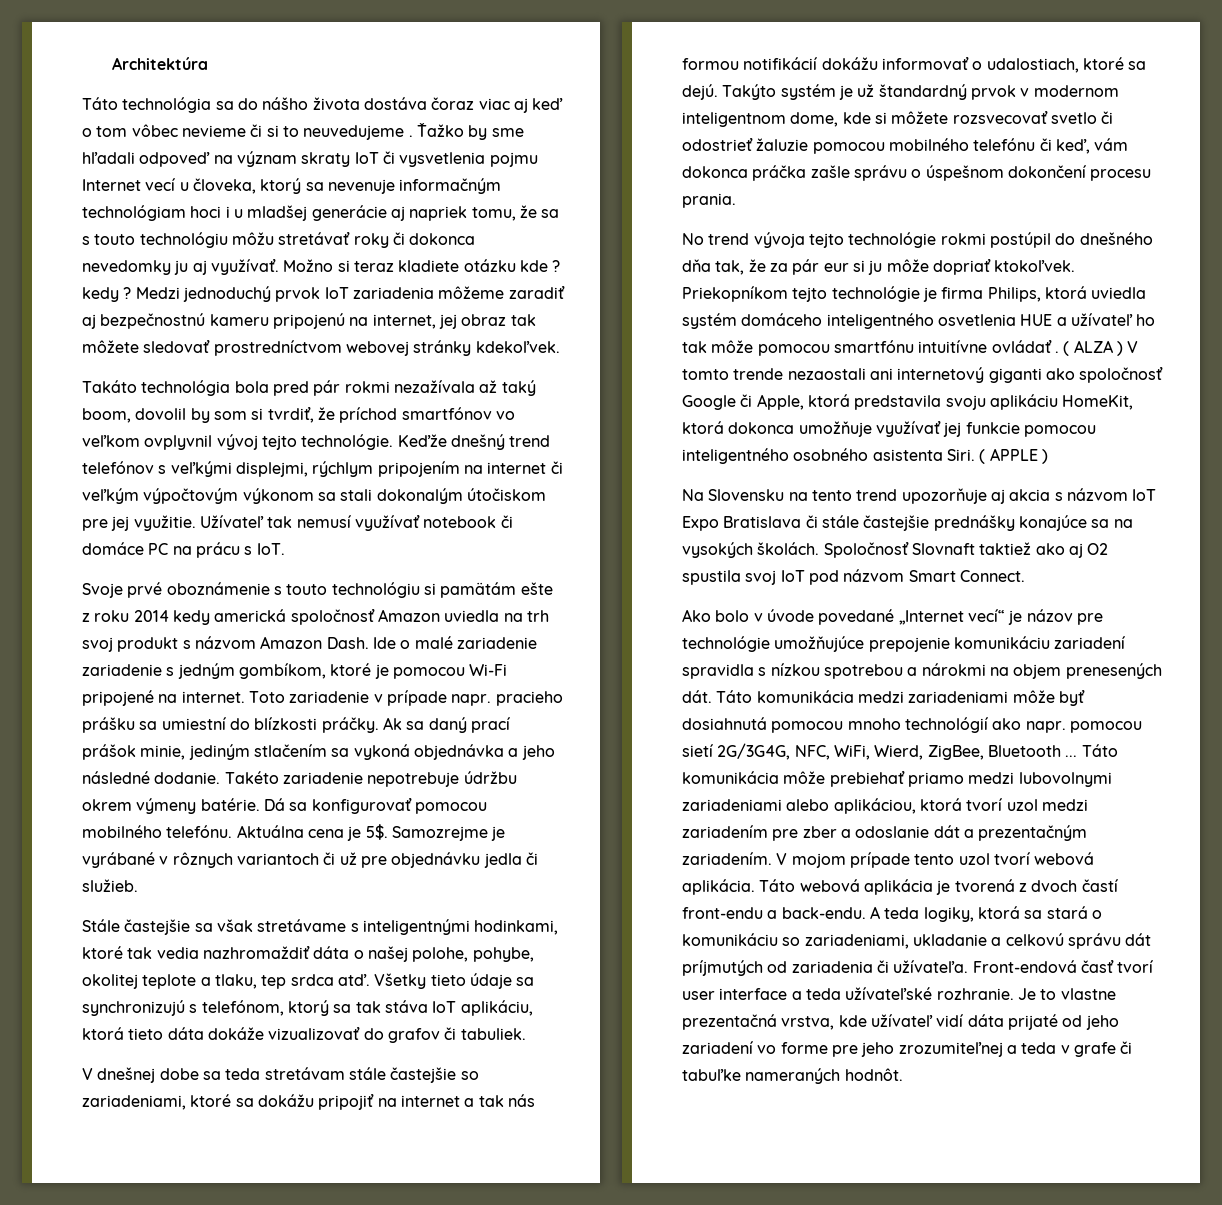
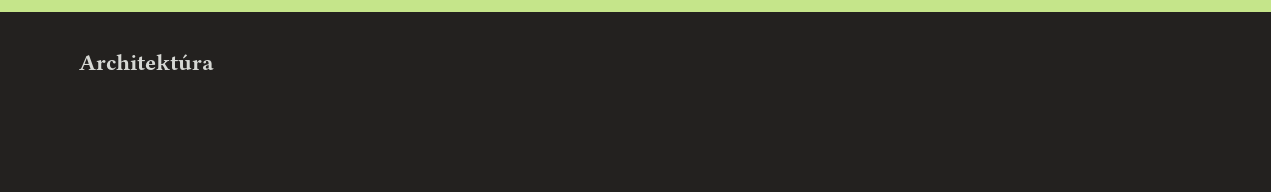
- Táto technológia sa do nášho života dostáva čoraz viac aj keď o tom vôbec nevieme či si to neuvedujeme . Ťažko by sme hľadali odpoveď na význam skraty IoT či vysvetlenia pojmu Internet vecí u človeka, ktorý sa nevenuje informačným technológiam hoci i u mladšej generácie aj napriek tomu, že sa s touto technológiu môžu stretávať roky či dokonca nevedomky ju aj využívať. Možno si teraz kladiete otázku kde ? kedy ? Medzi jednoduchý prvok IoT zariadenia môžeme zaradiť aj bezpečnostnú kameru pripojenú na internet, jej obraz tak môžete sledovať prostredníctvom webovej stránky kdekoľvek.
- Takáto technológia bola pred pár rokmi nezažívala až taký boom, dovolil by som si tvrdiť, že príchod smartfónov vo veľkom ovplyvnil vývoj tejto technológie. Keďže dnešný trend telefónov s veľkými displejmi, rýchlym pripojením na internet či veľkým výpočtovým výkonom sa stali dokonalým útočiskom pre jej využitie. Užívateľ tak nemusí využívať notebook či domáce PC na prácu s IoT.
- Svoje prvé oboznámenie s touto technológiu si pamätám ešte z roku 2014 kedy americká spoločnosť Amazon uviedla na trh svoj produkt s názvom Amazon Dash. Ide o malé zariadenie zariadenie s jedným gombíkom, ktoré je pomocou Wi-Fi pripojené na internet. Toto zariadenie v prípade napr. pracieho prášku sa umiestní do blízkosti práčky. Ak sa daný prací prášok minie, jediným stlačením sa vykoná objednávka a jeho následné dodanie. Takéto zariadenie nepotrebuje údržbu okrem výmeny batérie. Dá sa konfigurovať pomocou mobilného telefónu. Aktuálna cena je 5$. Samozrejme je vyrábané v rôznych variantoch či už pre objednávku jedla či služieb.
- Stále častejšie sa však stretávame s inteligentnými hodinkami, ktoré tak vedia nazhromaždiť dáta o našej polohe, pohybe, okolitej teplote a tlaku, tep srdca atď. Všetky tieto údaje sa synchronizujú s telefónom, ktorý sa tak stáva IoT aplikáciu, ktorá tieto dáta dokáže vizualizovať do grafov či tabuliek.
- V dnešnej dobe sa teda stretávam stále častejšie so zariadeniami, ktoré sa dokážu pripojiť na internet a tak nás formou notifikácií dokážu informovať o udalostiach, ktoré sa dejú. Takýto systém je už štandardný prvok v modernom inteligentnom dome, kde si môžete rozsvecovať svetlo či odostrieť žaluzie pomocou mobilného telefónu či keď, vám dokonca práčka zašle správu o úspešnom dokončení procesu prania.
- No trend vývoja tejto technológie rokmi postúpil do dnešného dňa tak, že za pár eur si ju môže dopriať ktokoľvek. Priekopníkom tejto technológie je firma Philips, ktorá uviedla systém domáceho inteligentného osvetlenia HUE a užívateľ ho tak môže pomocou smartfónu intuitívne ovládať . ( ALZA ) V tomto trende nezaostali ani internetový giganti ako spoločnosť Google či Apple, ktorá predstavila svoju aplikáciu HomeKit, ktorá dokonca umožňuje využívať jej funkcie pomocou inteligentného osobného asistenta Siri. ( APPLE )
- Na Slovensku na tento trend upozorňuje aj akcia s názvom IoT Expo Bratislava či stále častejšie prednášky konajúce sa na vysokých školách. Spoločnosť Slovnaft taktiež ako aj O2 spustila svoj IoT pod názvom Smart Connect.
- Ako bolo v úvode povedané „Internet vecí“ je názov pre technológie umožňujúce prepojenie komunikáciu zariadení spravidla s nízkou spotrebou a nárokmi na objem prenesených dát. Táto komunikácia medzi zariadeniami môže byť dosiahnutá pomocou mnoho technológií ako napr. pomocou sietí 2G/3G4G, NFC, WiFi, Wierd, ZigBee, Bluetooth ... Táto komunikácia môže prebiehať priamo medzi lubovolnymi zariadeniami alebo aplikáciou, ktorá tvorí uzol medzi zariadením pre zber a odoslanie dát a prezentačným zariadením. V mojom prípade tento uzol tvorí webová aplikácia. Táto webová aplikácia je tvorená z dvoch častí front-endu a back-endu. A teda logiky, ktorá sa stará o komunikáciu so zariadeniami, ukladanie a celkovú správu dát príjmutých od zariadenia či užívateľa. Front-endová časť tvorí user interface a teda užívateľské rozhranie. Je to vlastne prezentačná vrstva, kde užívateľ vidí dáta prijaté od jeho zariadení vo forme pre jeho zrozumiteľnej a teda v grafe či tabuľke nameraných hodnôt.

